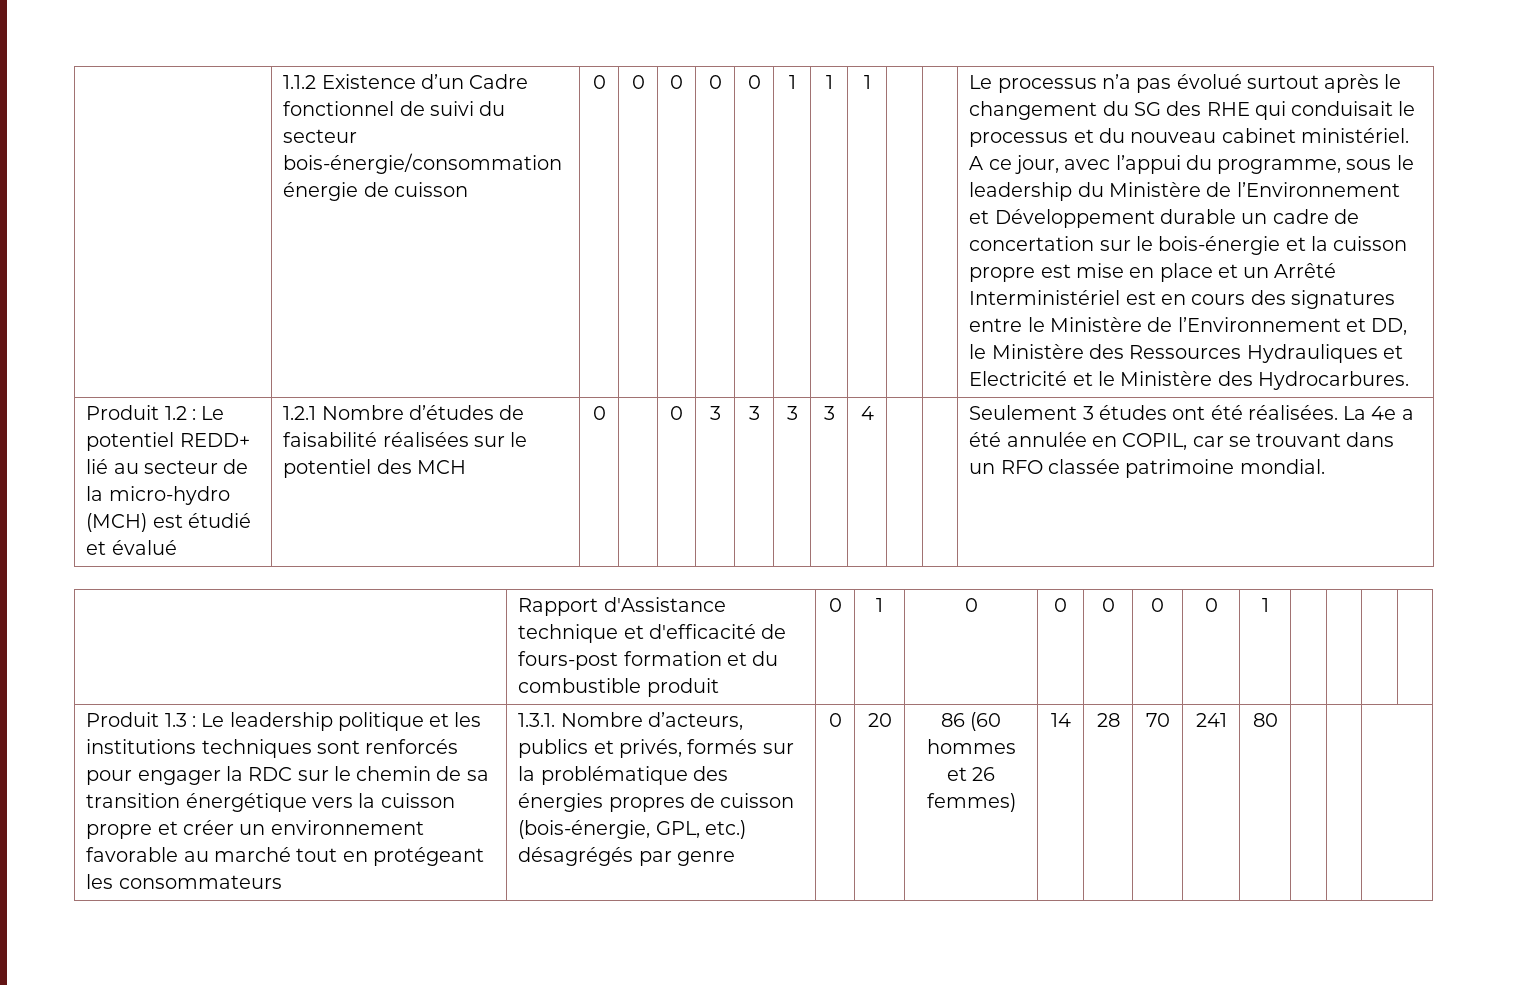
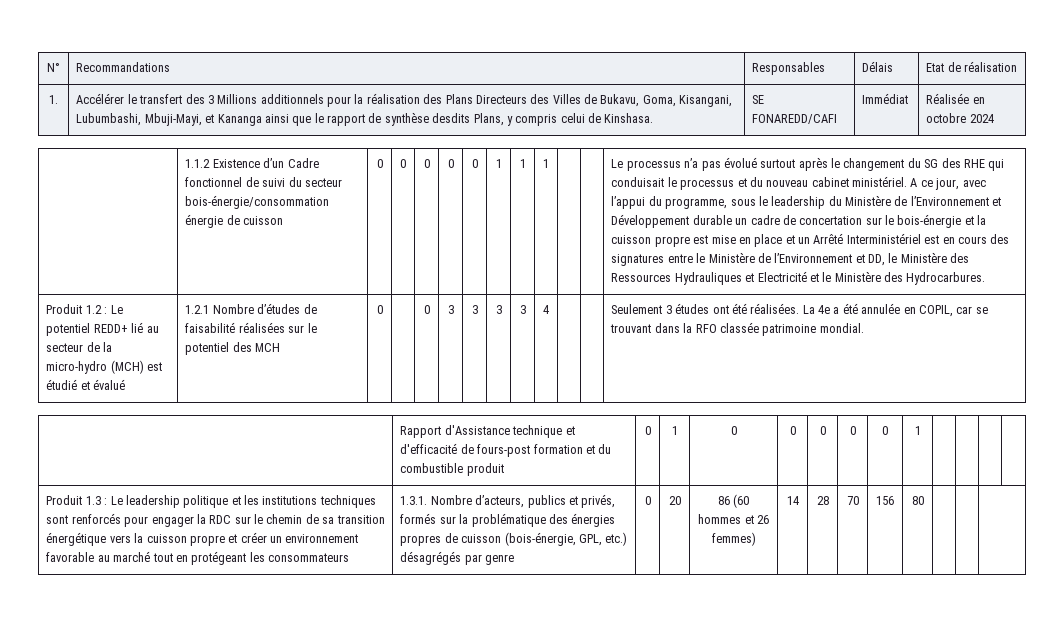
+ N° | Recommandations | Responsables | Délais | Etat de réalisation
+ 1. | Accélérer le transfert des 3 Millions additionnels pour la réalisation des Plans Directeurs des Villes de Bukavu, Goma, Kisangani, Lubumbashi, Mbuji-Mayi, et Kananga ainsi que le rapport de synthèse desdits Plans, y compris celui de Kinshasa. | SE FONAREDD/CAFI | Immédiat | Réalisée en octobre 2024
- La 4e a été annulée en COPIL, car se trouvant dans un RFO classée patrimoine mondial.
+ La 4e a été annulée en COPIL, car se trouvant dans la RFO classée patrimoine mondial.
- 241
+ 156

